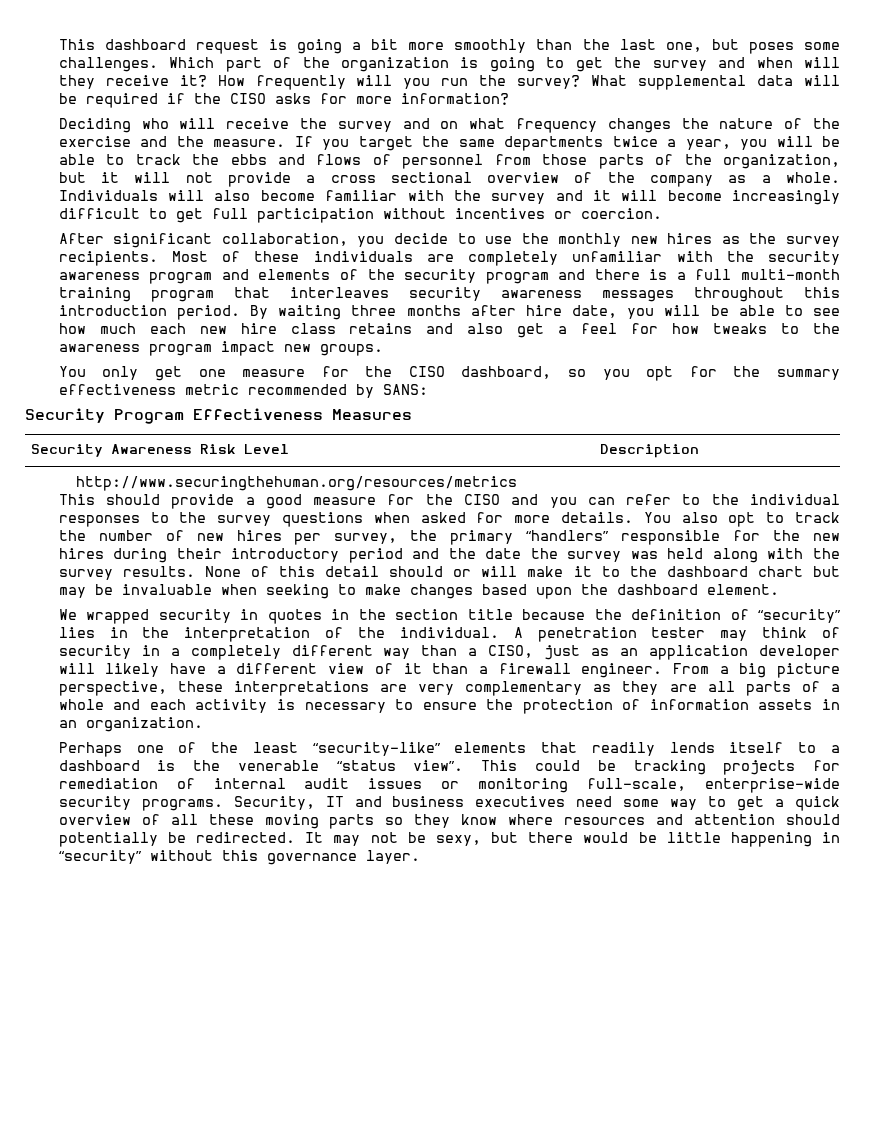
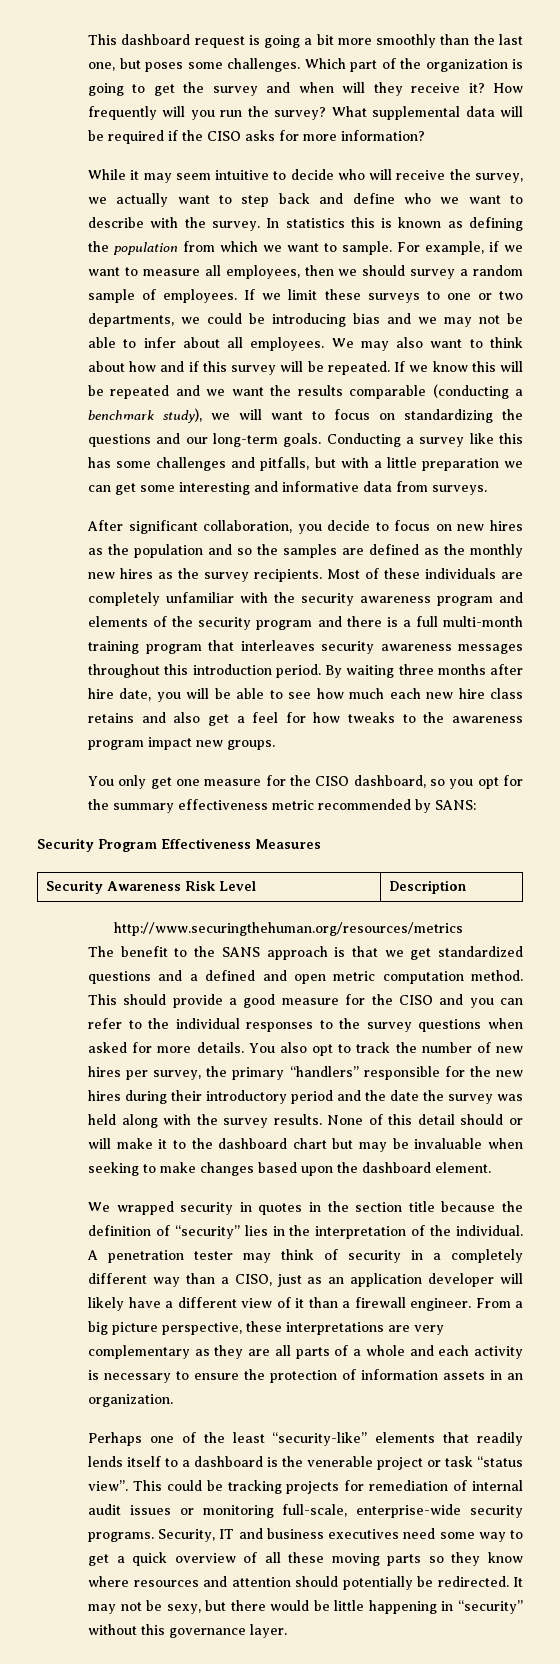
- Deciding who will receive the survey and on what frequency changes the nature of the exercise and the measure. If you target the same departments twice a year, you will be able to track the ebbs and flows of personnel from those parts of the organization, but it will not provide a cross sectional overview of the company as a whole. Individuals will also become familiar with the survey and it will become increasingly difficult to get full participation without incentives or coercion.
+ While it may seem intuitive to decide who will receive the survey, we actually want to step back and define who we want to describe with the survey. In statistics this is known as defining the population from which we want to sample. For example, if we want to measure all employees, then we should survey a random sample of employees. If we limit these surveys to one or two departments, we could be introducing bias and we may not be able to infer about all employees. We may also want to think about how and if this survey will be repeated. If we know this will be repeated and we want the results comparable (conducting a benchmark study), we will want to focus on standardizing the questions and our long-term goals. Conducting a survey like this has some challenges and pitfalls, but with a little preparation we can get some interesting and informative data from surveys.
- After significant collaboration, you decide to use the monthly new hires as the survey recipients.
+ After significant collaboration, you decide to focus on new hires as the population and so the samples are defined as the monthly new hires as the survey recipients.
+ The benefit to the SANS approach is that we get standardized questions and a defined and open metric computation method.
- Perhaps one of the least “security-like” elements that readily lends itself to a dashboard is the venerable “status view”.
+ Perhaps one of the least “security-like” elements that readily lends itself to a dashboard is the venerable project or task “status view”.

